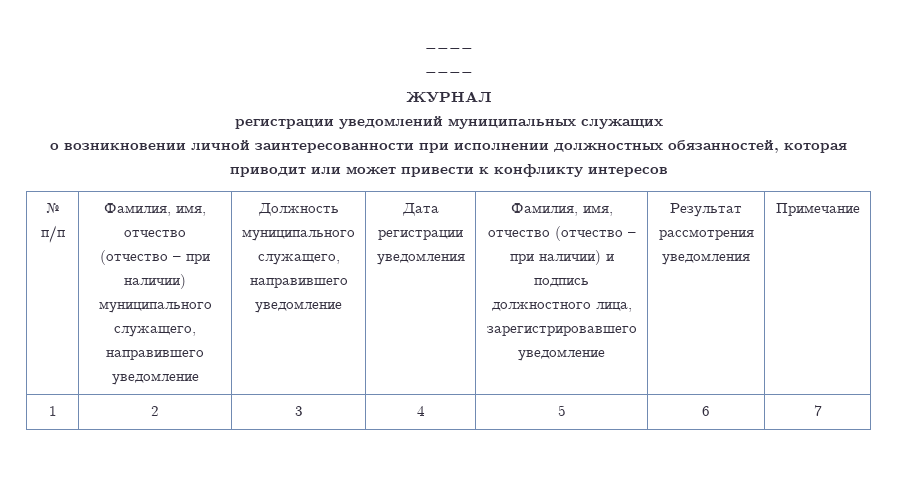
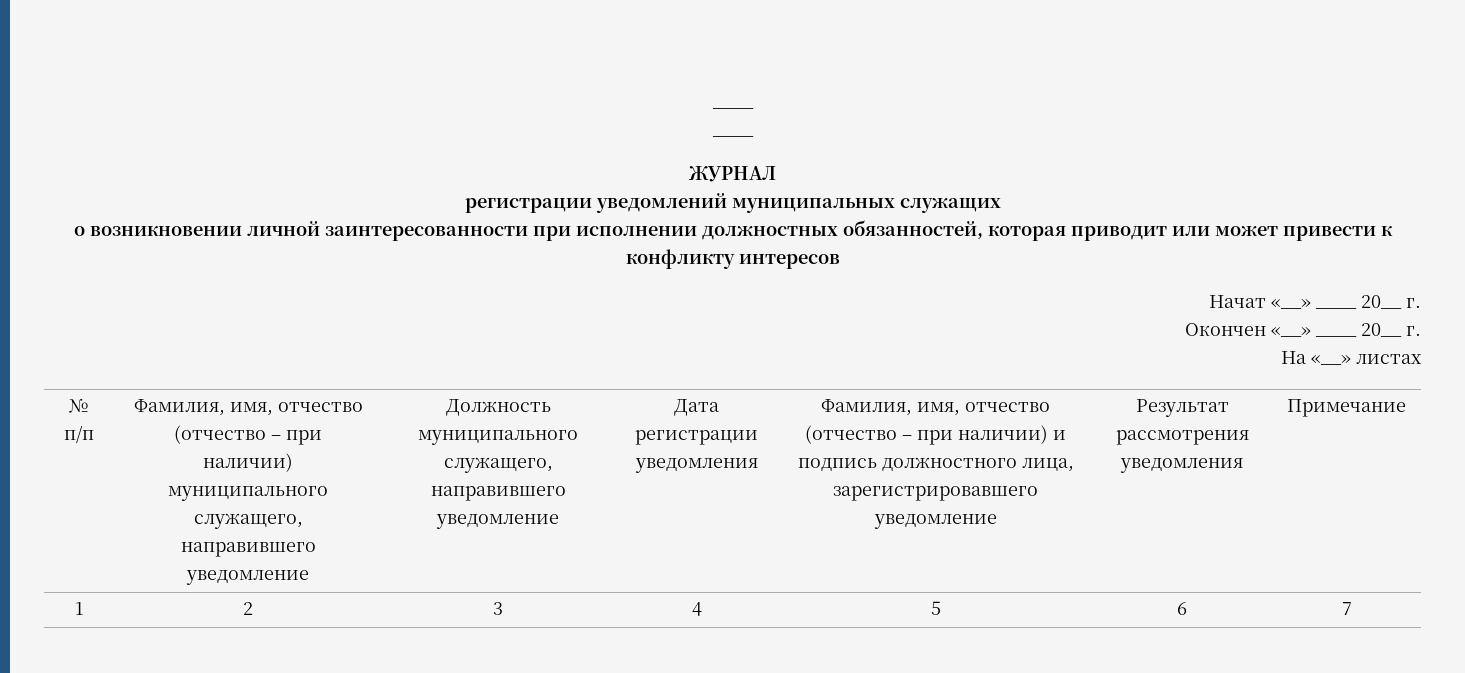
+ Начат «__» ____ 20__ г.
+ Окончен «__» ____ 20__ г.
+ На «__» листах

